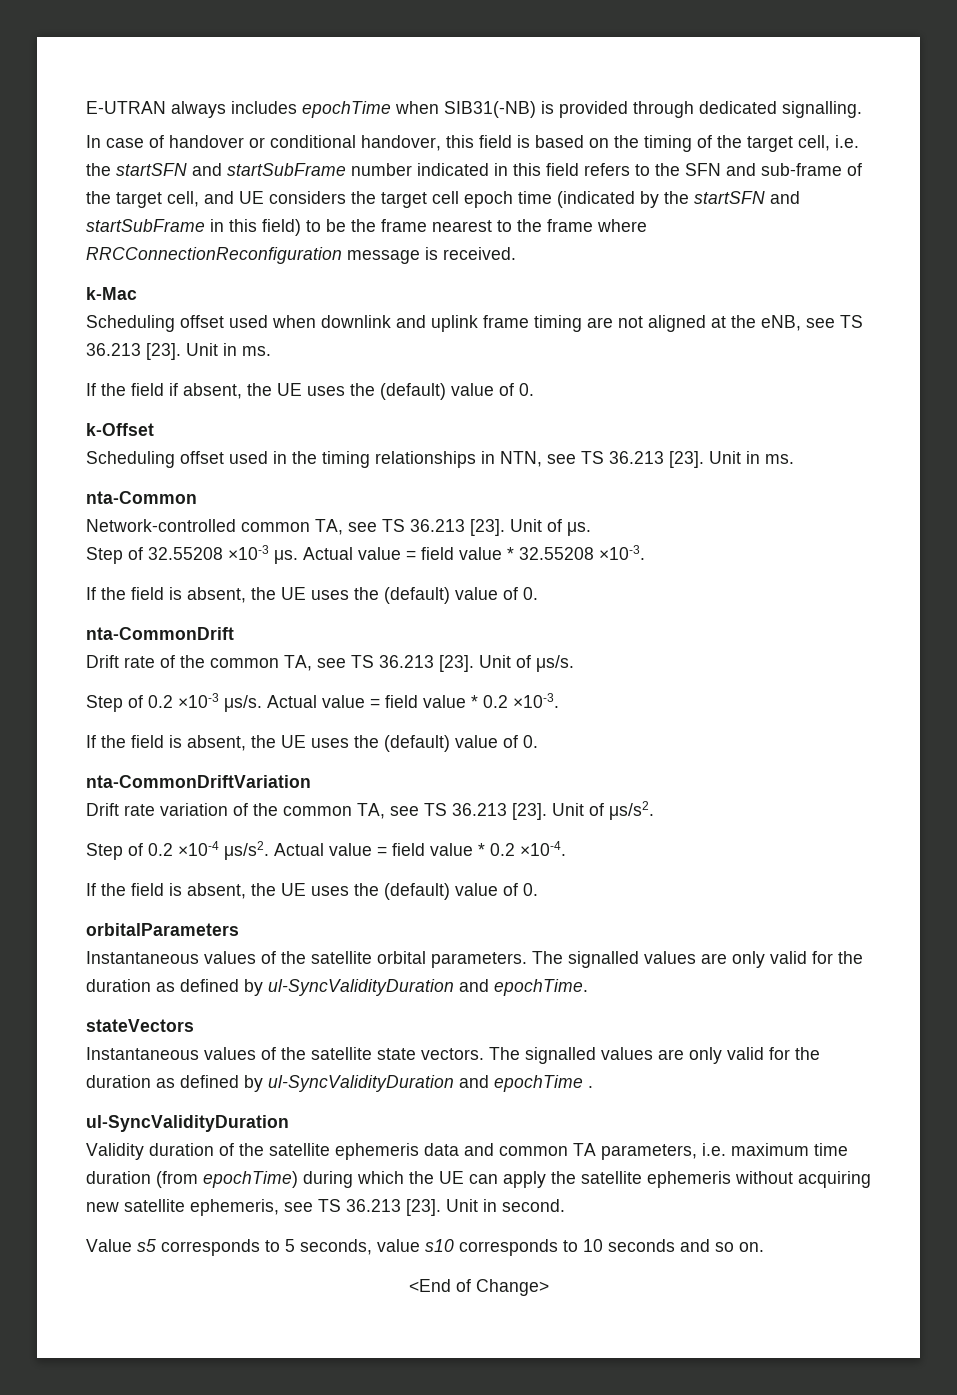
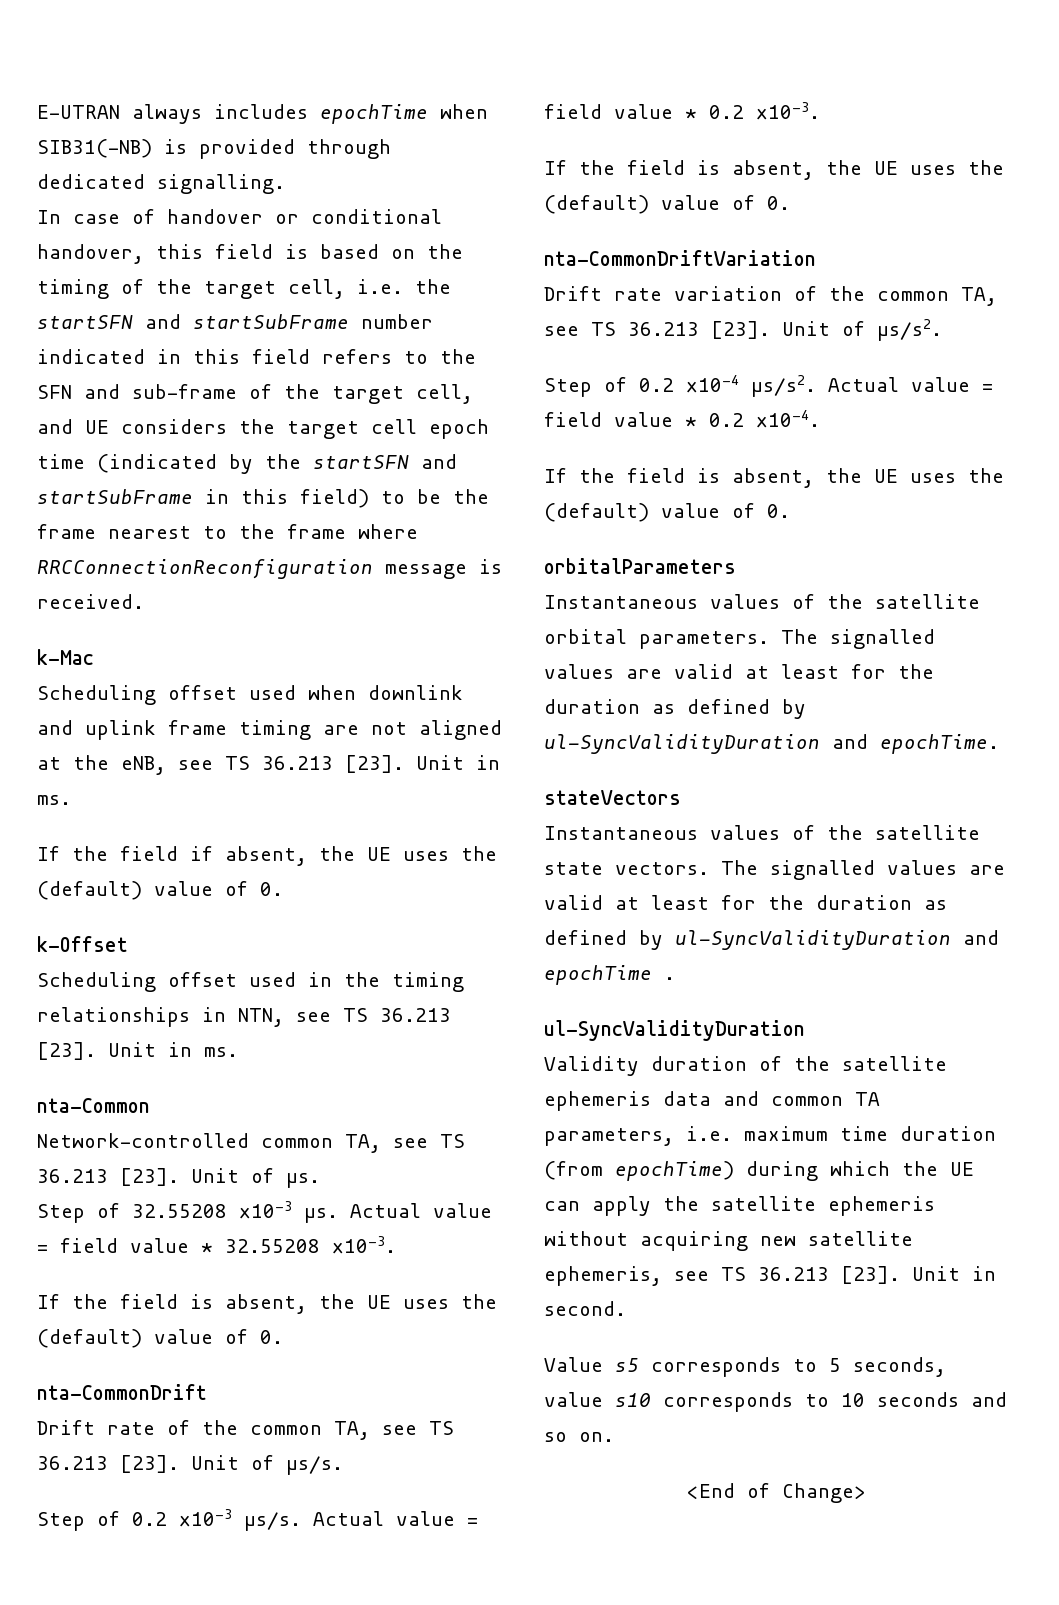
- The signalled values are only valid for the duration as defined by ul-SyncValidityDuration and epochTime.
+ The signalled values are valid at least for the duration as defined by ul-SyncValidityDuration and epochTime.
- The signalled values are only valid for the duration as defined by ul-SyncValidityDuration and epochTime .
+ The signalled values are valid at least for the duration as defined by ul-SyncValidityDuration and epochTime .

